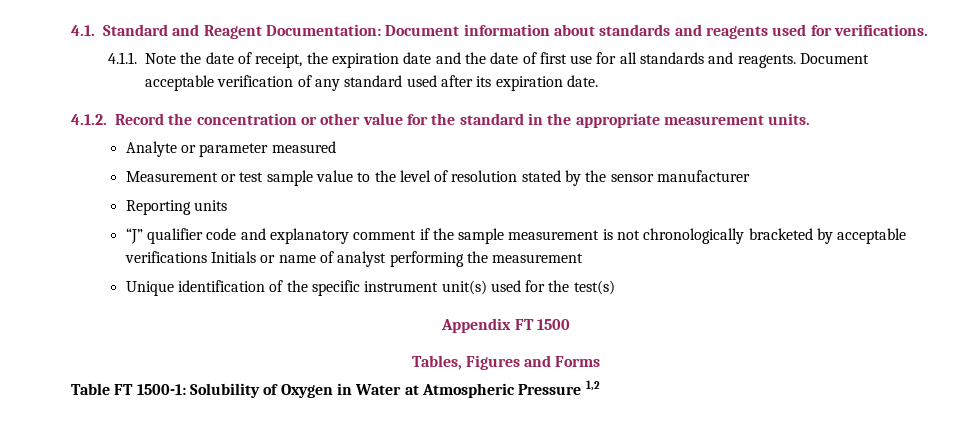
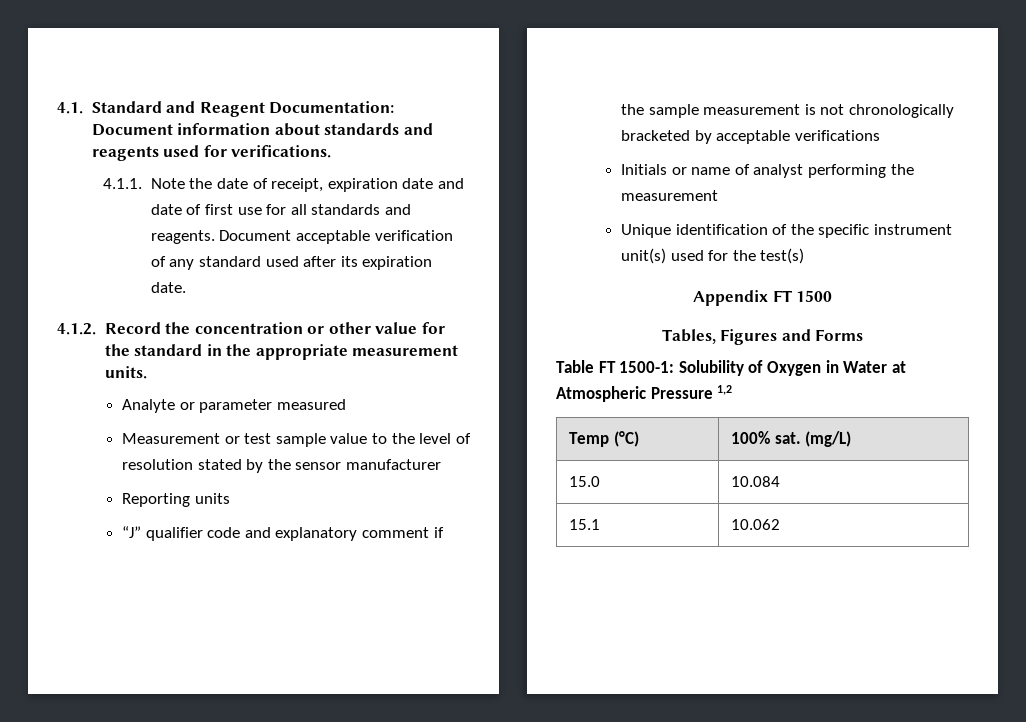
- 4.1.1. Note the date of receipt, the expiration date and the date of first use for all standards and reagents.
+ 4.1.1. Note the date of receipt, expiration date and date of first use for all standards and reagents.
- “J” qualifier code and explanatory comment if the sample measurement is not chronologically bracketed by acceptable verifications Initials or name of analyst performing the measurement
+ “J” qualifier code and explanatory comment if the sample measurement is not chronologically bracketed by acceptable verifications
+ Initials or name of analyst performing the measurement
+ Temp (°C) | 100% sat. (mg/L)
+ 15.0 | 10.084
+ 15.1 | 10.062

